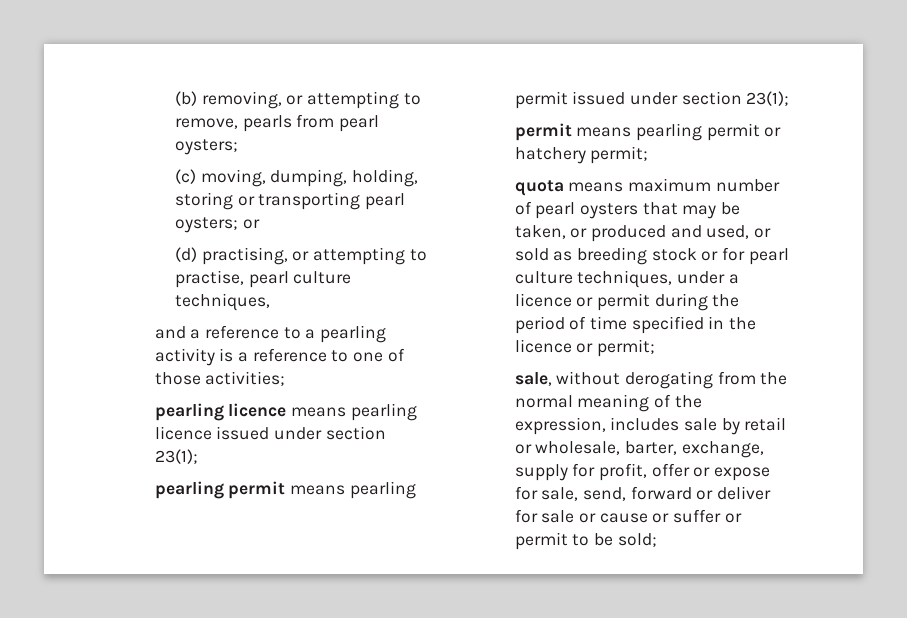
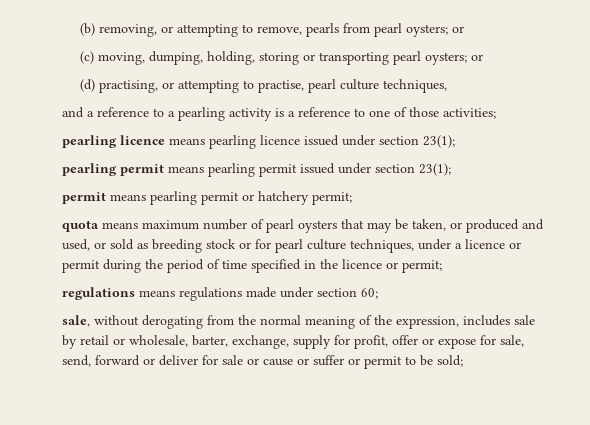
- (b) removing, or attempting to remove, pearls from pearl oysters;
+ (b) removing, or attempting to remove, pearls from pearl oysters; or
+ regulations means regulations made under section 60;

